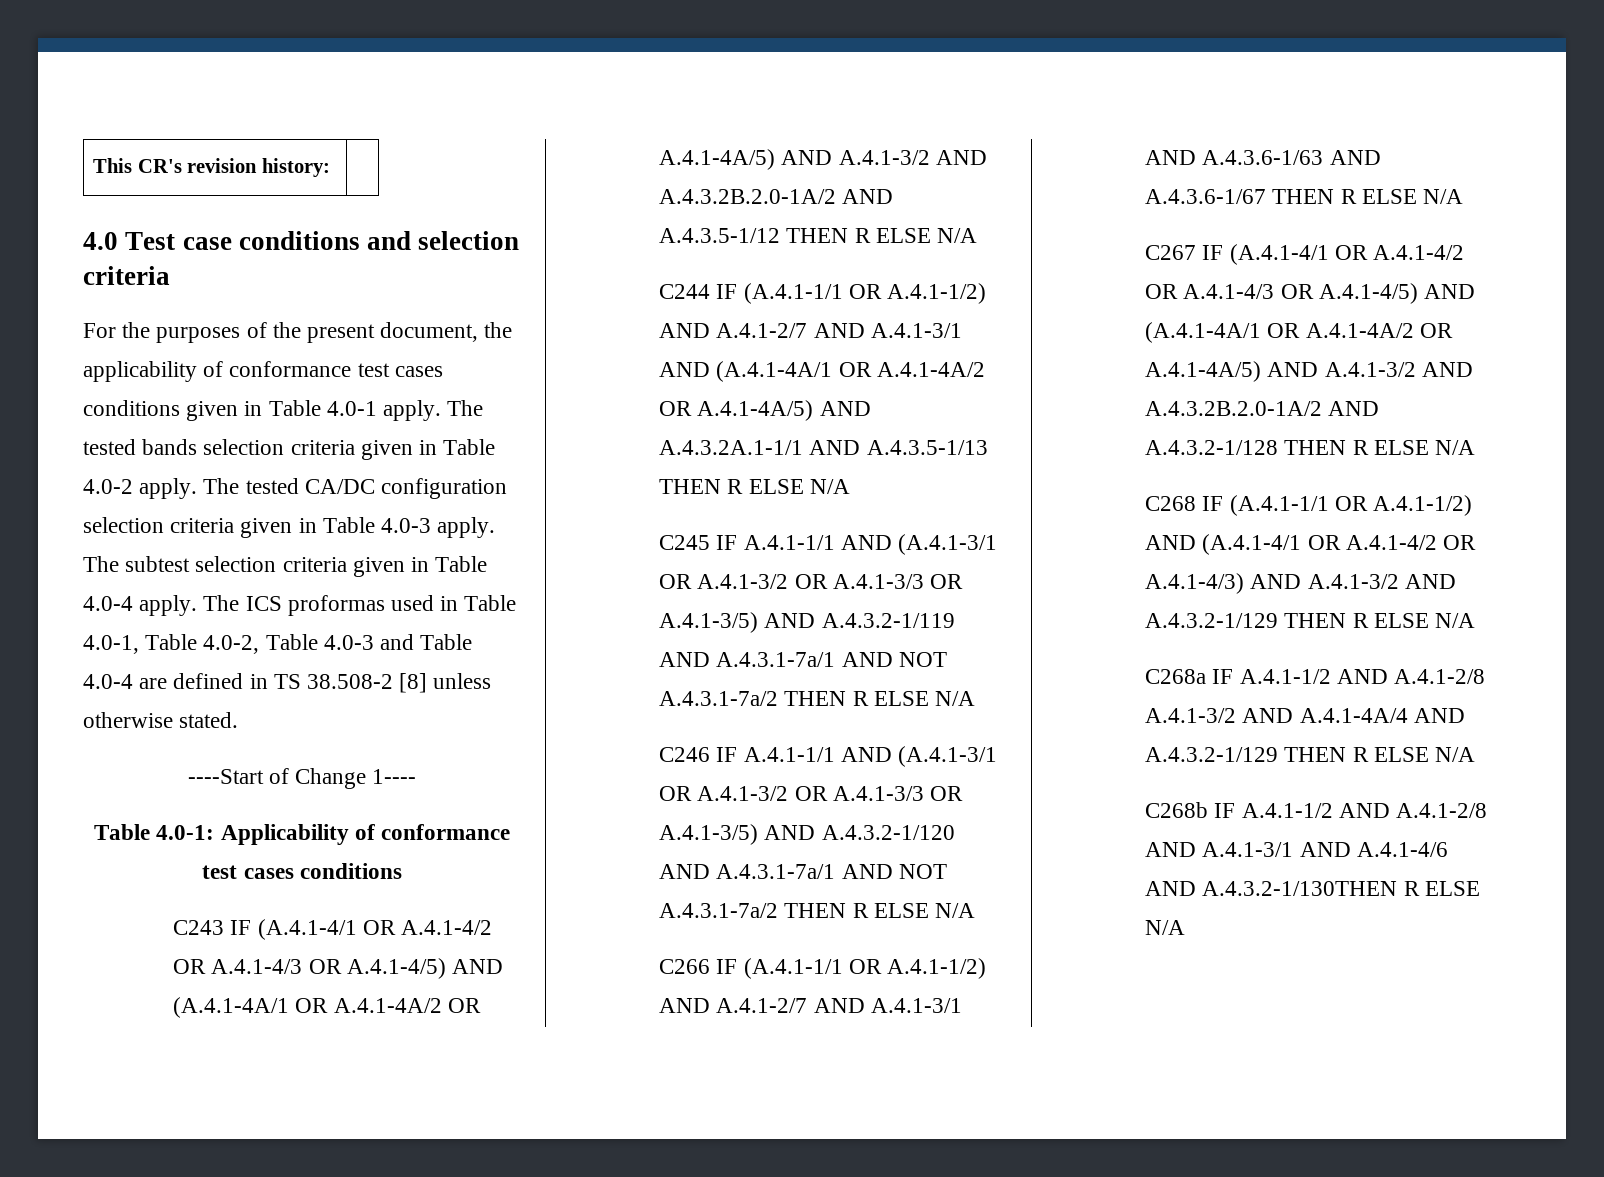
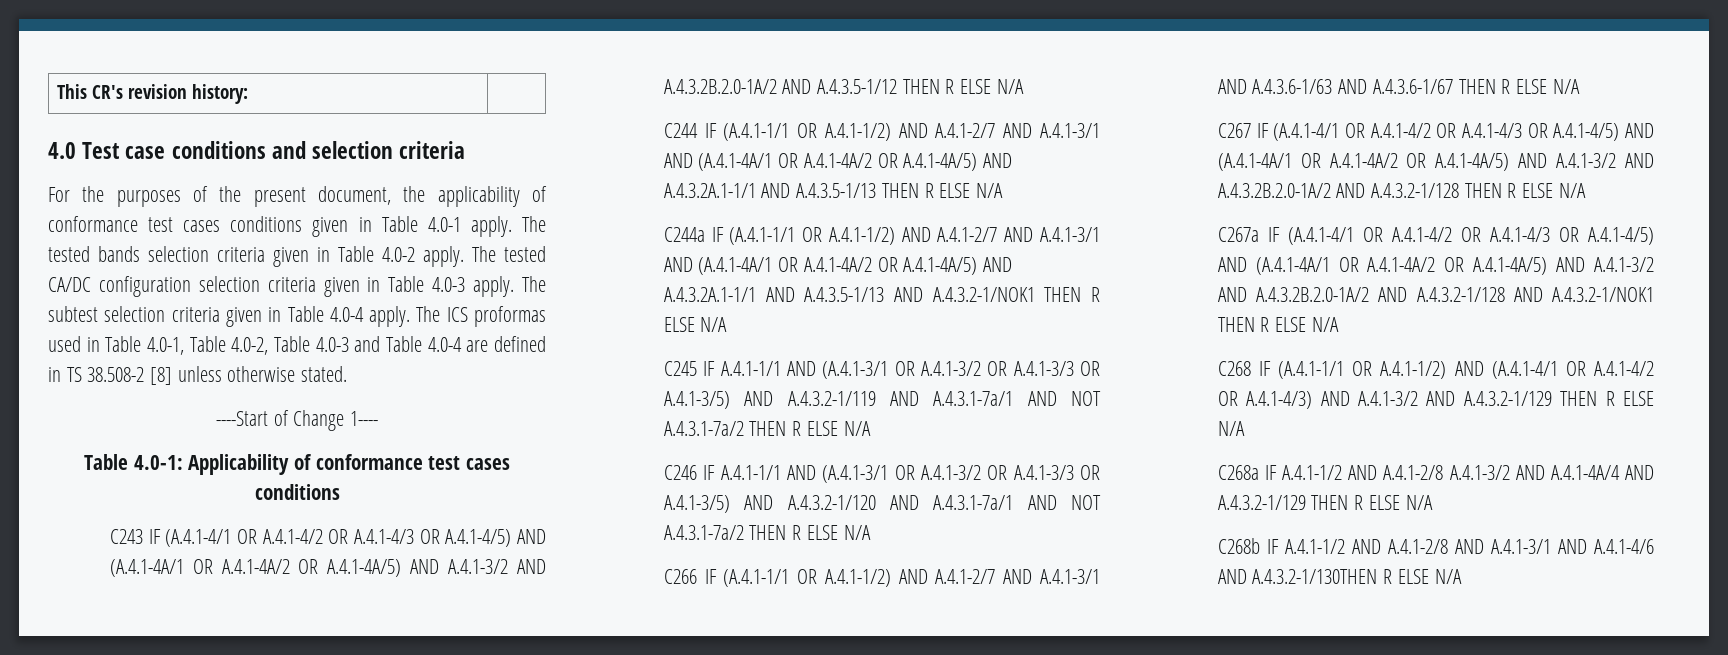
+ C244a IF (A.4.1-1/1 OR A.4.1-1/2) AND A.4.1-2/7 AND A.4.1-3/1 AND (A.4.1-4A/1 OR A.4.1-4A/2 OR A.4.1-4A/5) AND A.4.3.2A.1-1/1 AND A.4.3.5-1/13 AND A.4.3.2-1/NOK1 THEN R ELSE N/A
+ C267a IF (A.4.1-4/1 OR A.4.1-4/2 OR A.4.1-4/3 OR A.4.1-4/5) AND (A.4.1-4A/1 OR A.4.1-4A/2 OR A.4.1-4A/5) AND A.4.1-3/2 AND A.4.3.2B.2.0-1A/2 AND A.4.3.2-1/128 AND A.4.3.2-1/NOK1 THEN R ELSE N/A

